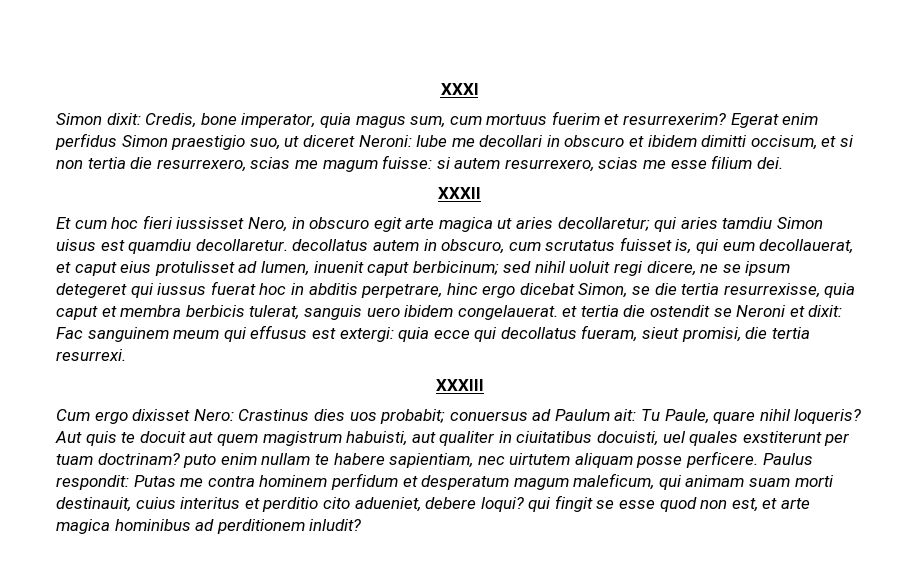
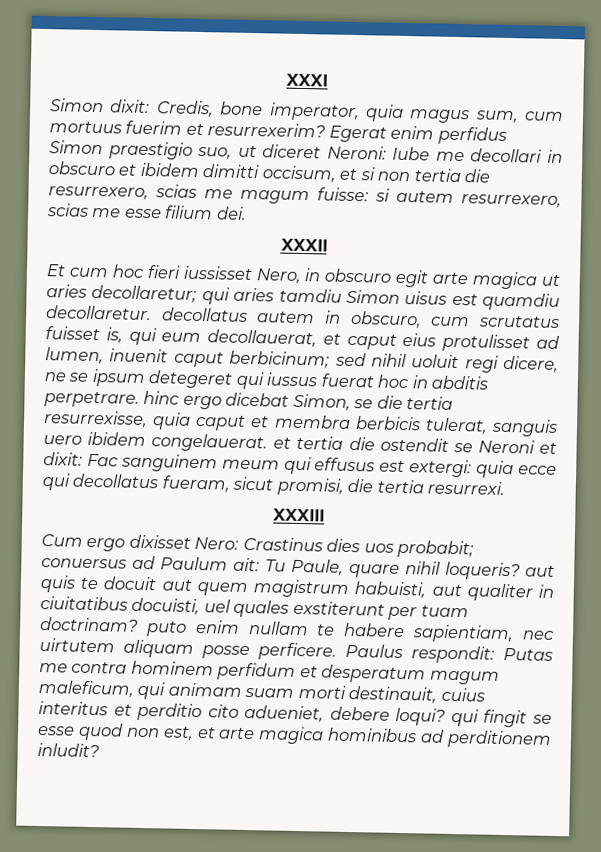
- sed nihil uoluit regi dicere, ne se ipsum detegeret qui iussus fuerat hoc in abditis perpetrare, hinc ergo dicebat Simon, se die tertia resurrexisse, quia caput et membra berbicis tulerat, sanguis uero ibidem congelauerat. et tertia die ostendit se Neroni et dixit:
+ sed nihil uoluit regi dicere, ne se ipsum detegeret qui iussus fuerat hoc in abditis perpetrare. hinc ergo dicebat Simon, se die tertia resurrexisse, quia caput et membra berbicis tulerat, sanguis uero ibidem congelauerat. et tertia die ostendit se Neroni et dixit:
- quia ecce qui decollatus fueram, sieut promisi, die tertia resurrexi.
+ quia ecce qui decollatus fueram, sicut promisi, die tertia resurrexi.
- Cum ergo dixisset Nero: Crastinus dies uos probabit; conuersus ad Paulum ait: Tu Paule, quare nihil loqueris? Aut quis te docuit aut quem magistrum habuisti, aut qualiter in ciuitatibus docuisti, uel quales exstiterunt per tuam doctrinam? puto enim nullam te habere sapientiam, nec uirtutem aliquam posse perficere.
+ Cum ergo dixisset Nero: Crastinus dies uos probabit; conuersus ad Paulum ait: Tu Paule, quare nihil loqueris? aut quis te docuit aut quem magistrum habuisti, aut qualiter in ciuitatibus docuisti, uel quales exstiterunt per tuam doctrinam? puto enim nullam te habere sapientiam, nec uirtutem aliquam posse perficere.

